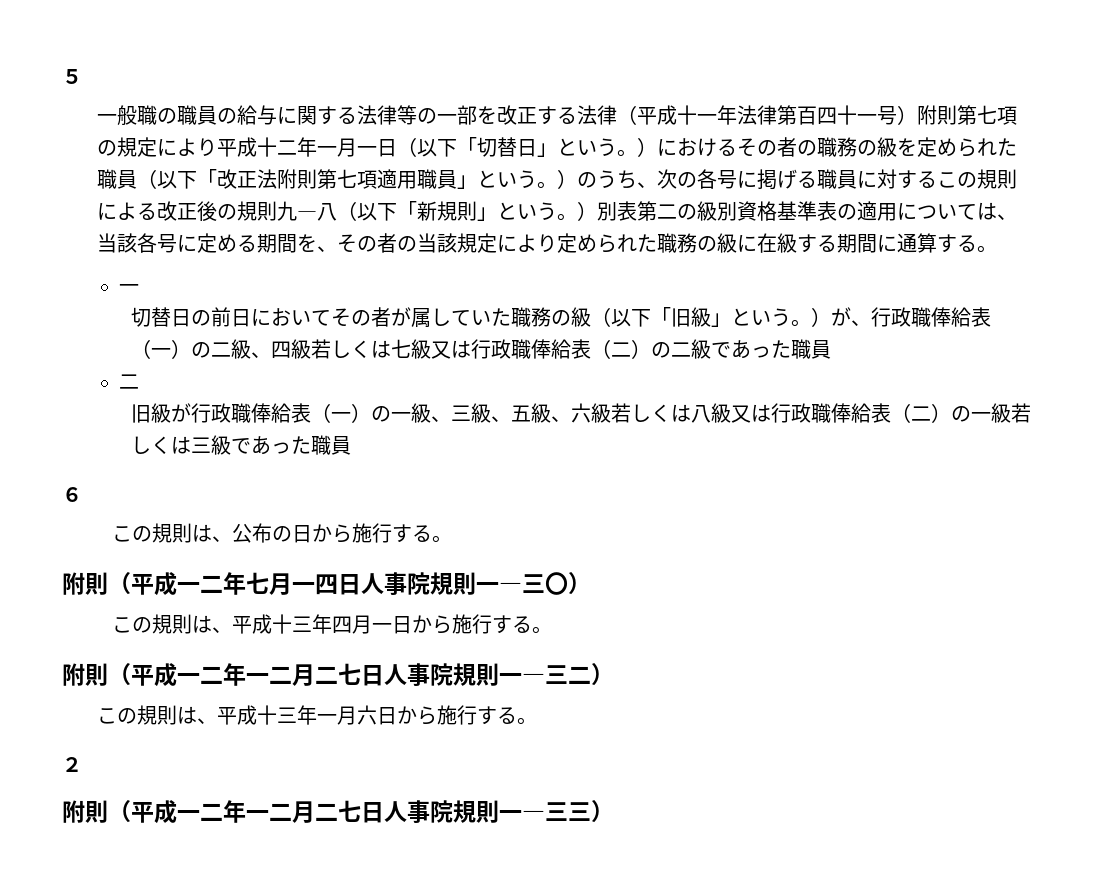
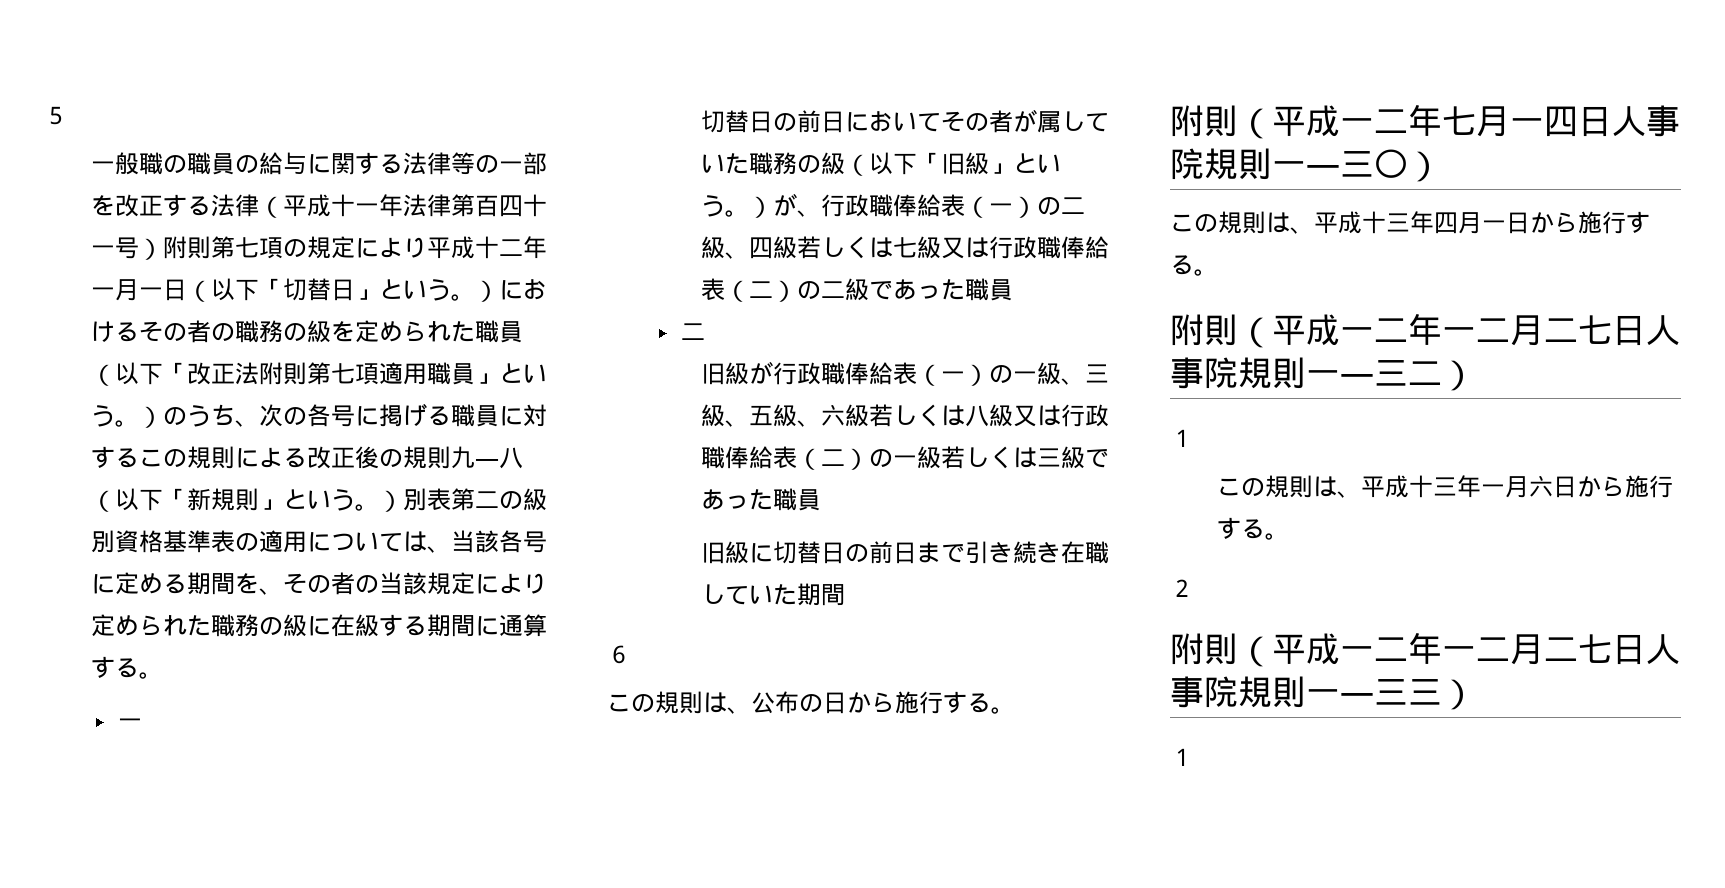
+ 旧級に切替日の前日まで引き続き在職していた期間
  附則（平成一二年一二月二七日人事院規則一―三二）
+ １
  附則（平成一二年一二月二七日人事院規則一―三三）
+ １

